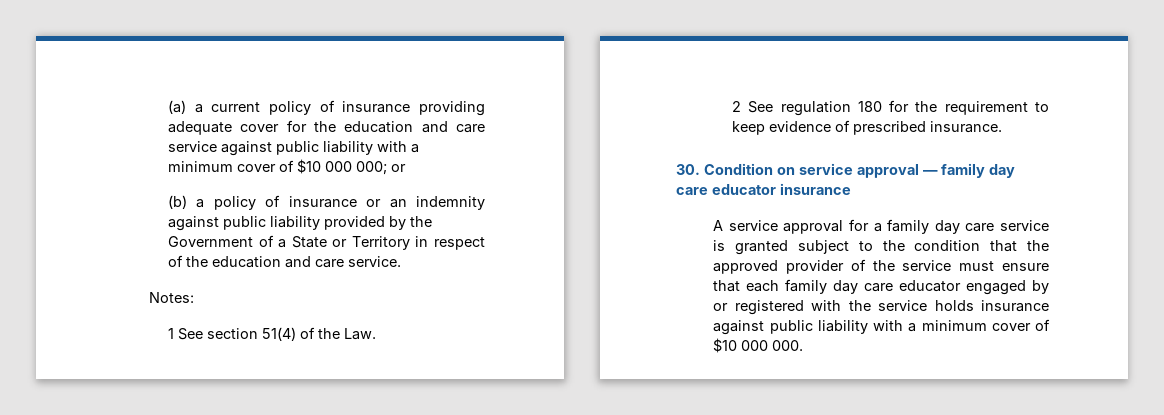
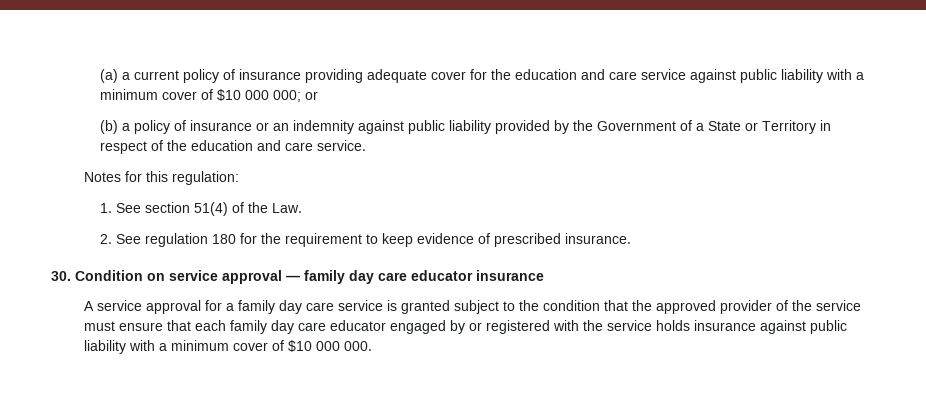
- Notes:
- 1 See section 51(4) of the Law.
+ Notes for this regulation:
+ 1. See section 51(4) of the Law.
- 2 See regulation 180 for the requirement to keep evidence of prescribed insurance.
+ 2. See regulation 180 for the requirement to keep evidence of prescribed insurance.

